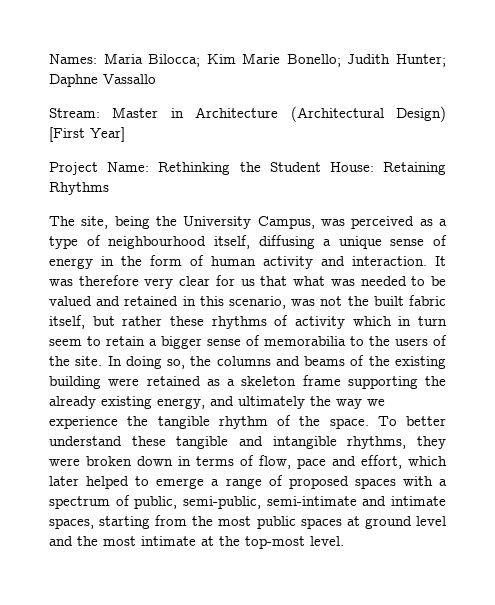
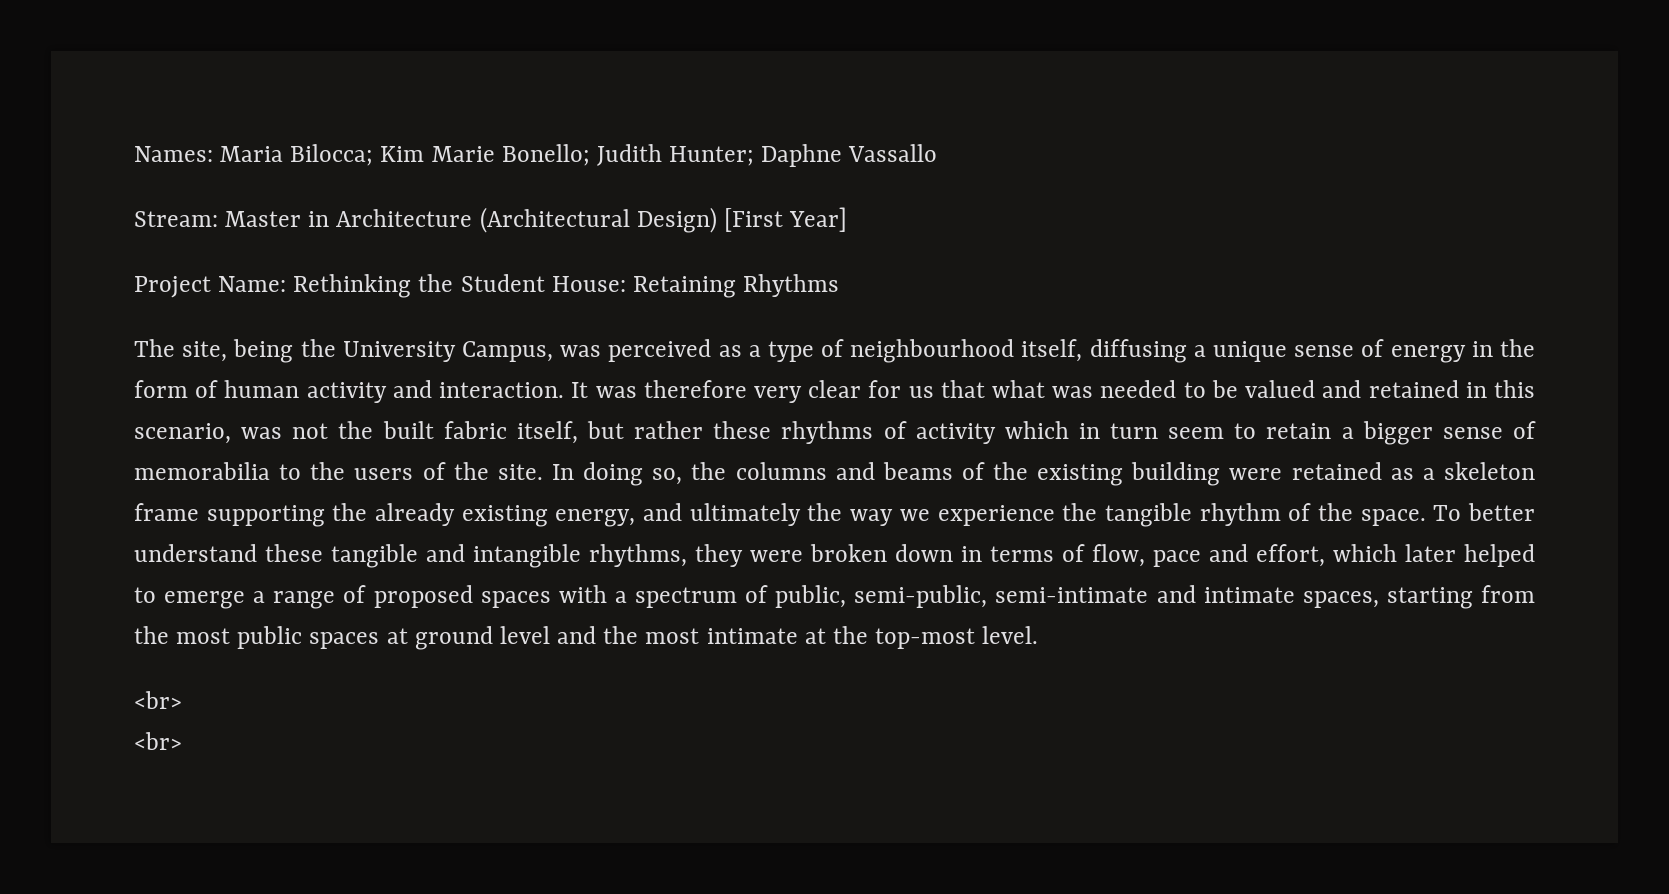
  To better understand these tangible and intangible rhythms, they were broken down in terms of flow, pace and effort, which later helped to emerge a range of proposed spaces with a spectrum of public, semi-public, semi-intimate and intimate spaces, starting from the most public spaces at ground level and the most intimate at the top-most level.
+ <br>
+ <br>

